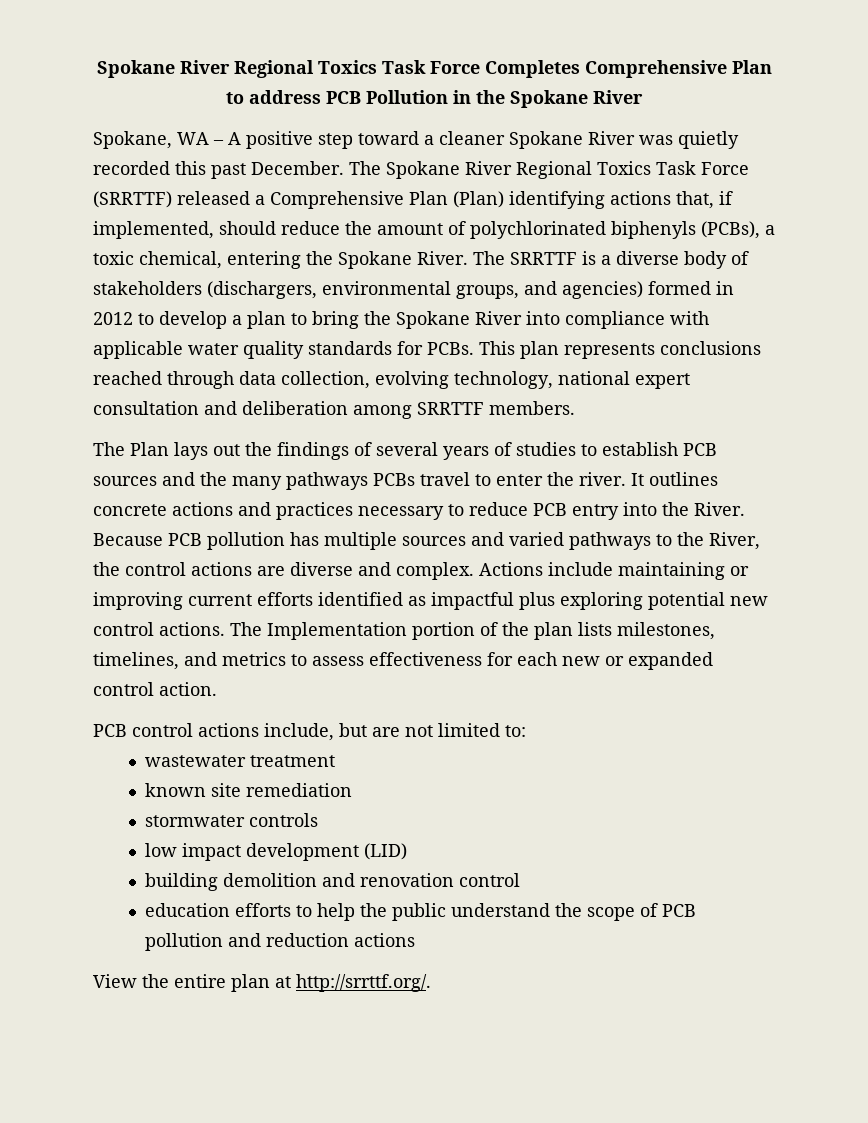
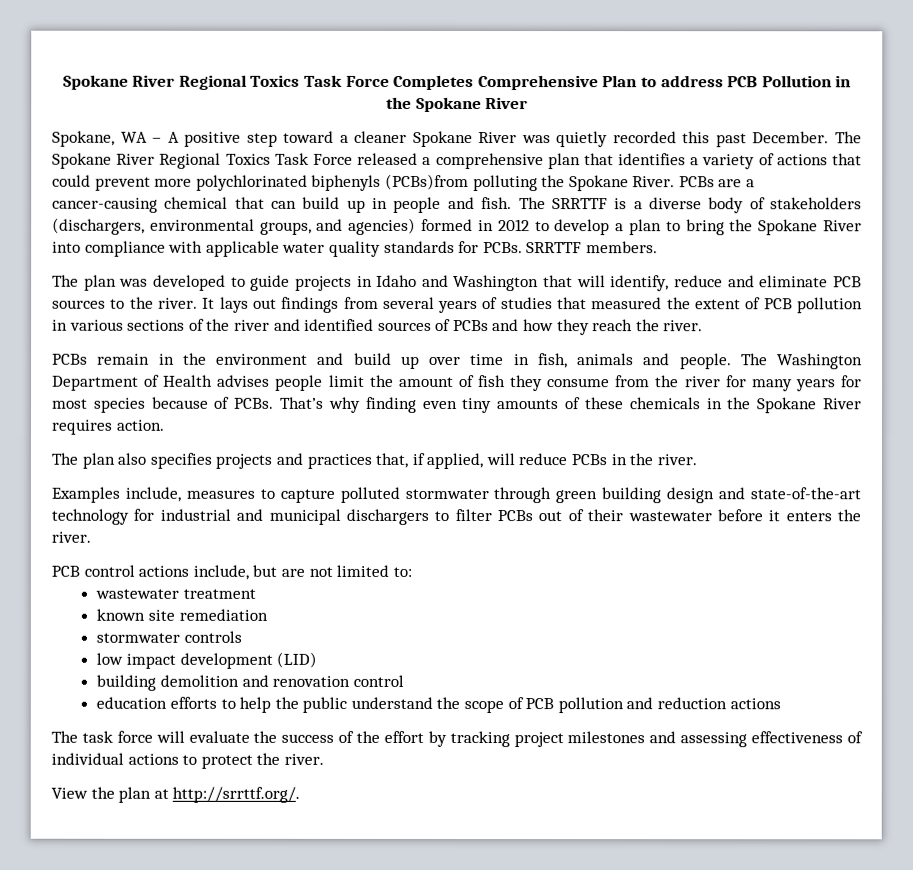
- The Spokane River Regional Toxics Task Force (SRRTTF) released a Comprehensive Plan (Plan) identifying actions that, if implemented, should reduce the amount of polychlorinated biphenyls (PCBs), a toxic chemical, entering the Spokane River.
+ The Spokane River Regional Toxics Task Force released a comprehensive plan that identifies a variety of actions that could prevent more polychlorinated biphenyls (PCBs)from polluting the Spokane River. PCBs are a cancer-causing chemical that can build up in people and fish.
- This plan represents conclusions reached through data collection, evolving technology, national expert consultation and deliberation among SRRTTF members.
- The Plan lays out the findings of several years of studies to establish PCB sources and the many pathways PCBs travel to enter the river. It outlines concrete actions and practices necessary to reduce PCB entry into the River. Because PCB pollution has multiple sources and varied pathways to the River, the control actions are diverse and complex. Actions include maintaining or improving current efforts identified as impactful plus exploring potential new control actions. The Implementation portion of the plan lists milestones, timelines, and metrics to assess effectiveness for each new or expanded control action.
+ SRRTTF members.
+ The plan was developed to guide projects in Idaho and Washington that will identify, reduce and eliminate PCB sources to the river. It lays out findings from several years of studies that measured the extent of PCB pollution in various sections of the river and identified sources of PCBs and how they reach the river.
+ PCBs remain in the environment and build up over time in fish, animals and people. The Washington Department of Health advises people limit the amount of fish they consume from the river for many years for most species because of PCBs. That’s why finding even tiny amounts of these chemicals in the Spokane River requires action.
+ The plan also specifies projects and practices that, if applied, will reduce PCBs in the river.
+ Examples include, measures to capture polluted stormwater through green building design and state-of-the-art technology for industrial and municipal dischargers to filter PCBs out of their wastewater before it enters the river.
+ The task force will evaluate the success of the effort by tracking project milestones and assessing effectiveness of individual actions to protect the river.
- View the entire plan at http://srrttf.org/.
+ View the plan at http://srrttf.org/.

